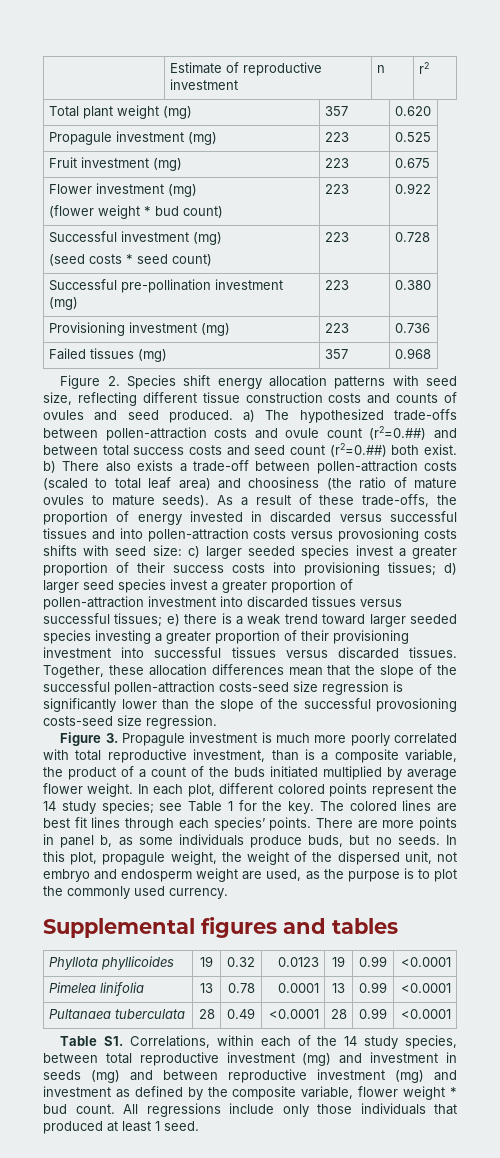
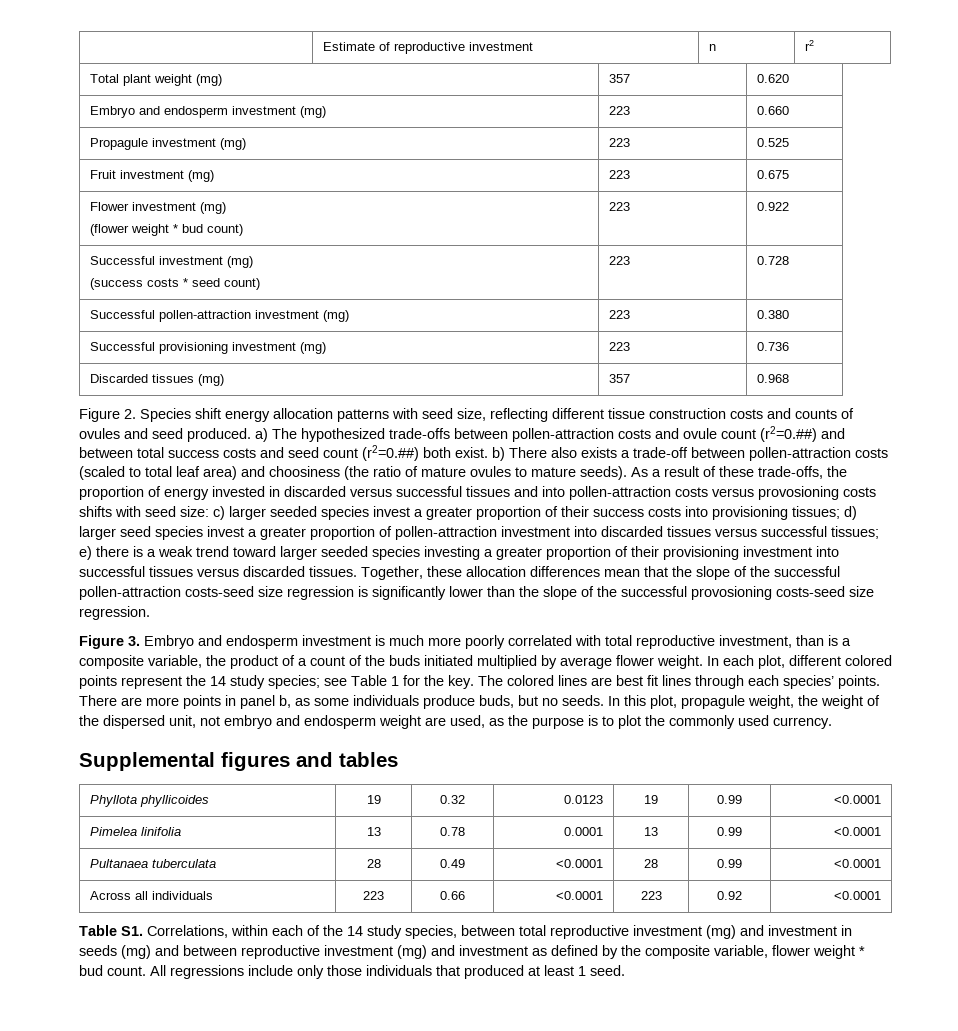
+ Embryo and endosperm investment (mg) | 223 | 0.660
  Successful investment (mg)
- (seed costs * seed count) | 223 | 0.728
+ (success costs * seed count) | 223 | 0.728
- Successful pre-pollination investment (mg) | 223 | 0.380
+ Successful pollen-attraction investment (mg) | 223 | 0.380
- Provisioning investment (mg) | 223 | 0.736
+ Successful provisioning investment (mg) | 223 | 0.736
- Failed tissues (mg) | 357 | 0.968
+ Discarded tissues (mg) | 357 | 0.968
- Figure 3. Propagule investment is much more poorly correlated with total reproductive investment, than is a composite variable, the product of a count of the buds initiated multiplied by average flower weight.
+ Figure 3. Embryo and endosperm investment is much more poorly correlated with total reproductive investment, than is a composite variable, the product of a count of the buds initiated multiplied by average flower weight.
+ Across all individuals | 223 | 0.66 | <0.0001 | 223 | 0.92 | <0.0001

